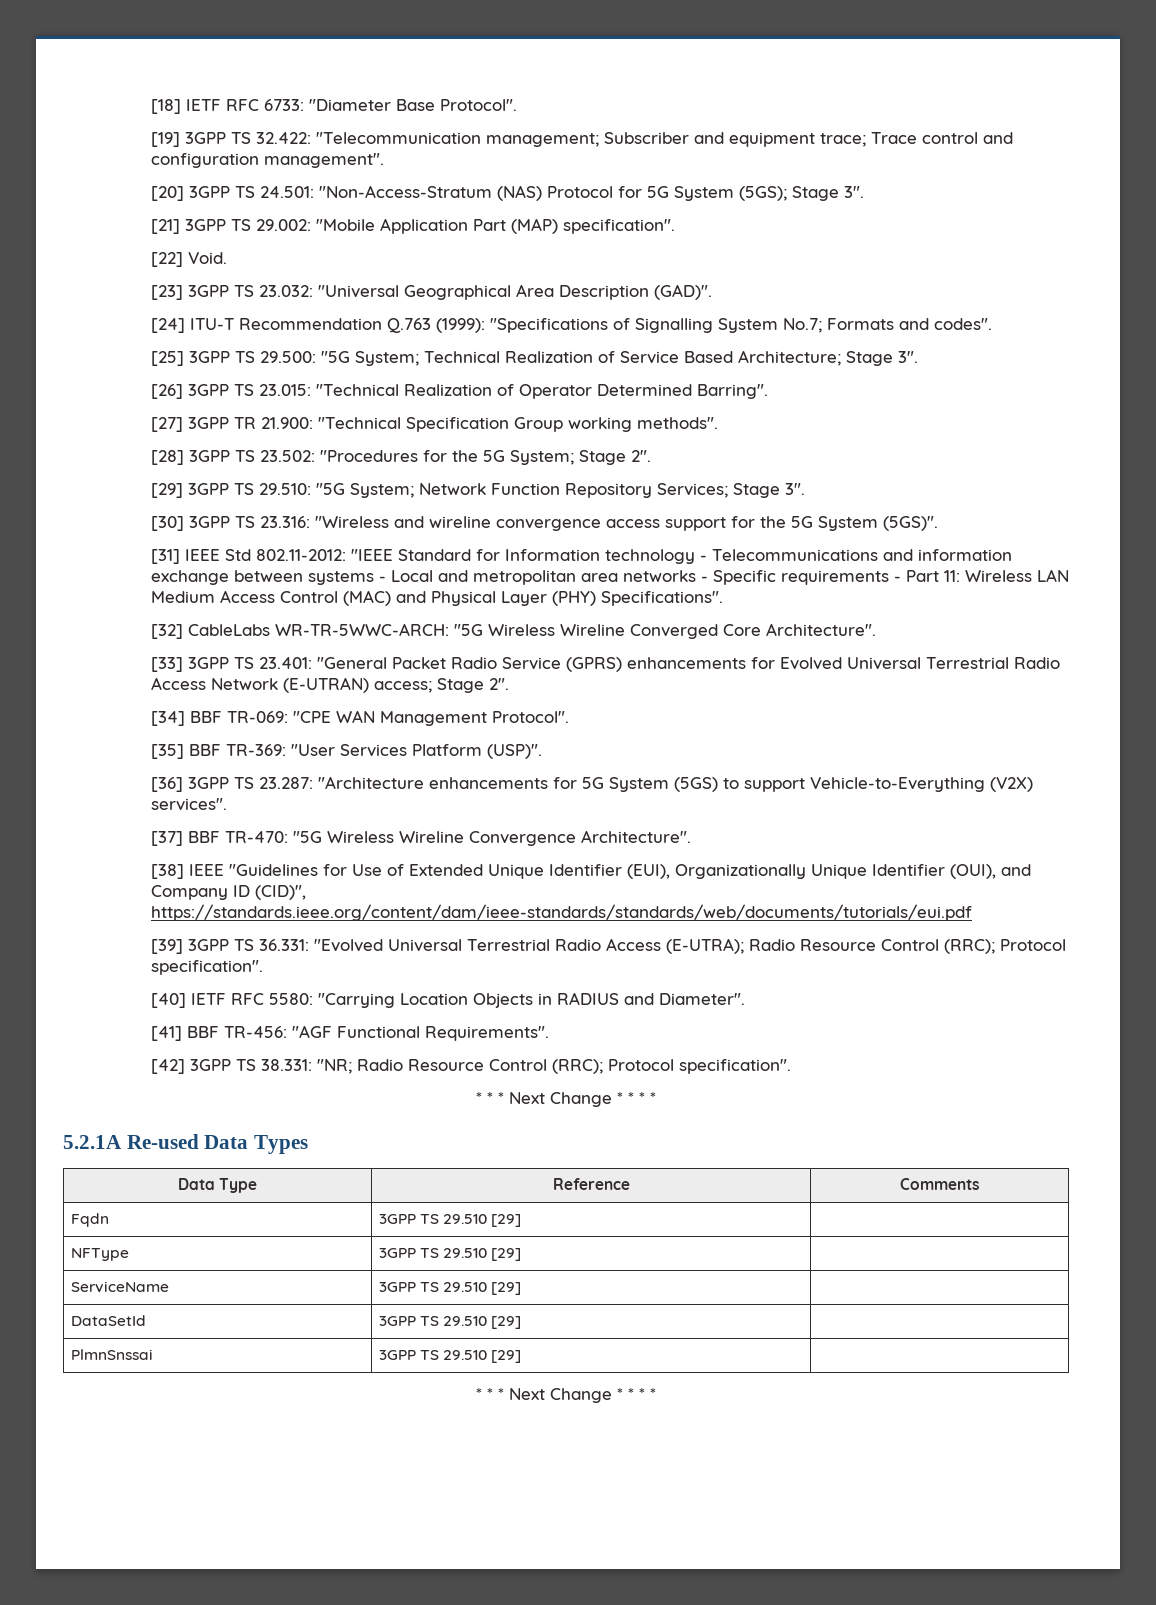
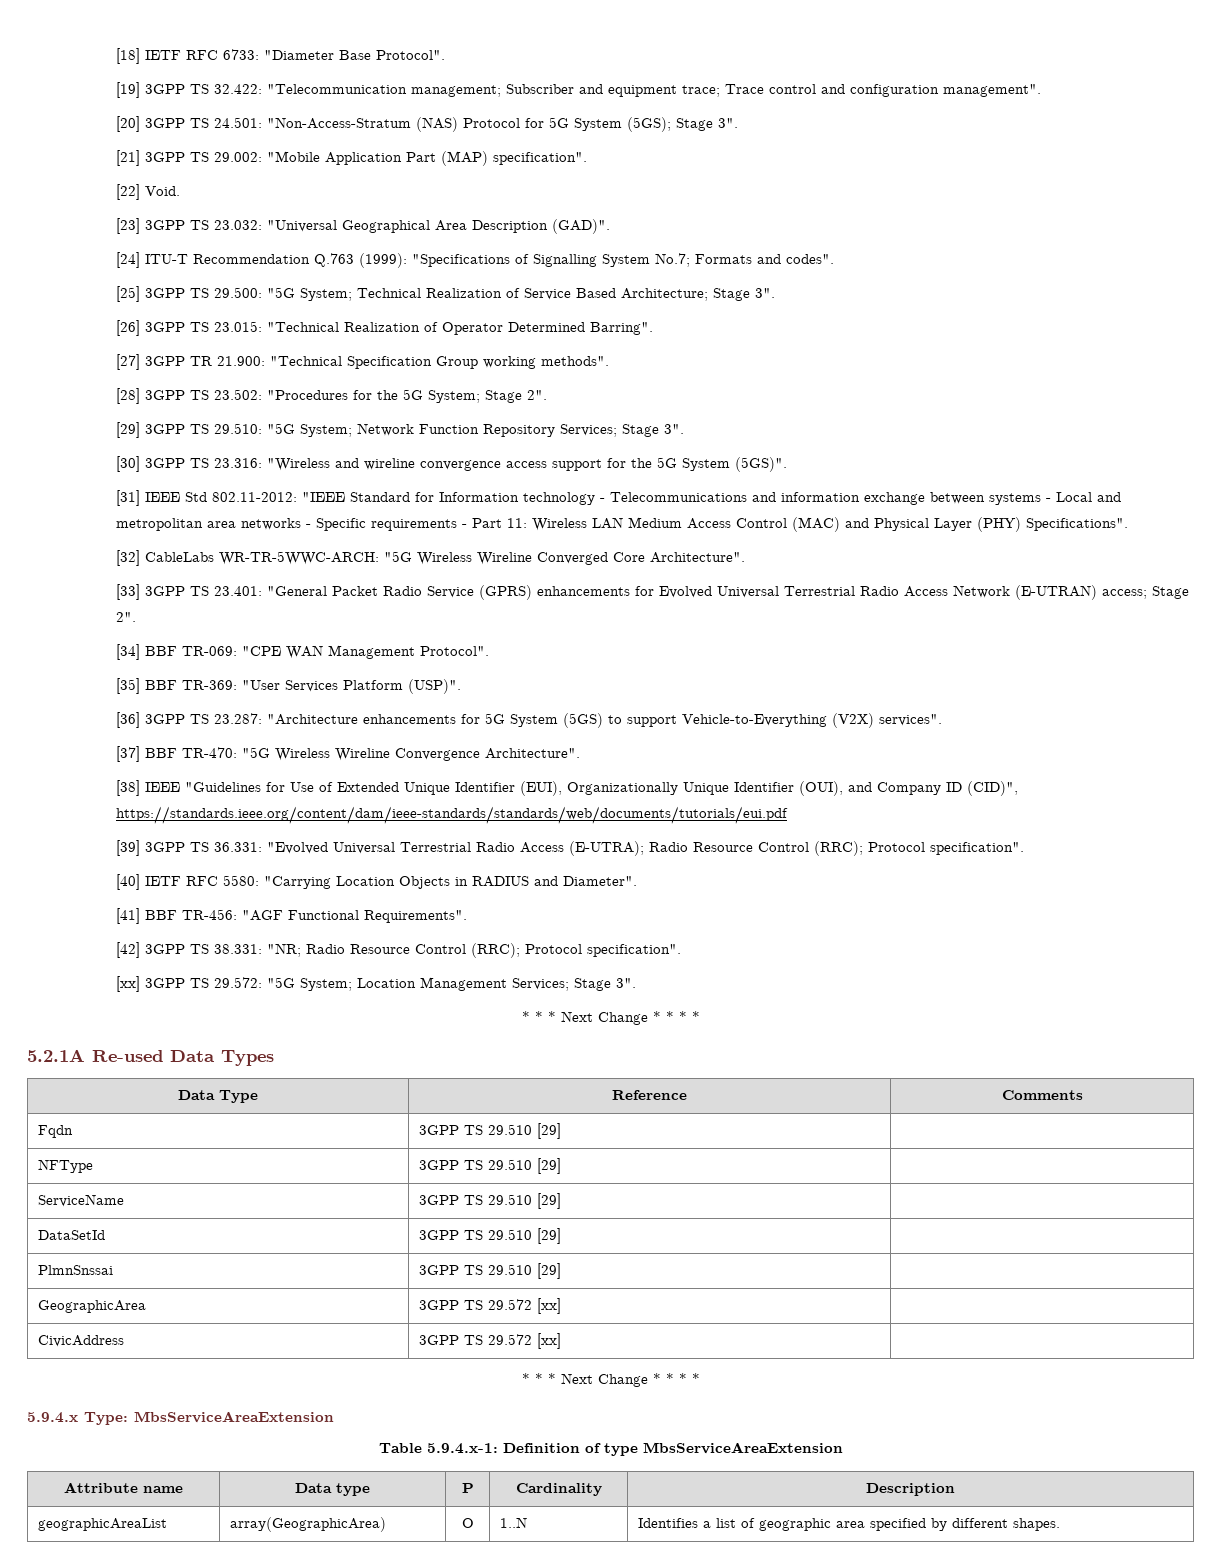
+ [xx] 3GPP TS 29.572: "5G System; Location Management Services; Stage 3".
  PlmnSnssai | 3GPP TS 29.510 [29] |
+ GeographicArea | 3GPP TS 29.572 [xx] |
+ CivicAddress | 3GPP TS 29.572 [xx] |
  * * * Next Change * * * *
+ 5.9.4.x Type: MbsServiceAreaExtension
+ Table 5.9.4.x-1: Definition of type MbsServiceAreaExtension
+ Attribute name | Data type | P | Cardinality | Description
+ geographicAreaList | array(GeographicArea) | O | 1..N | Identifies a list of geographic area specified by different shapes.

